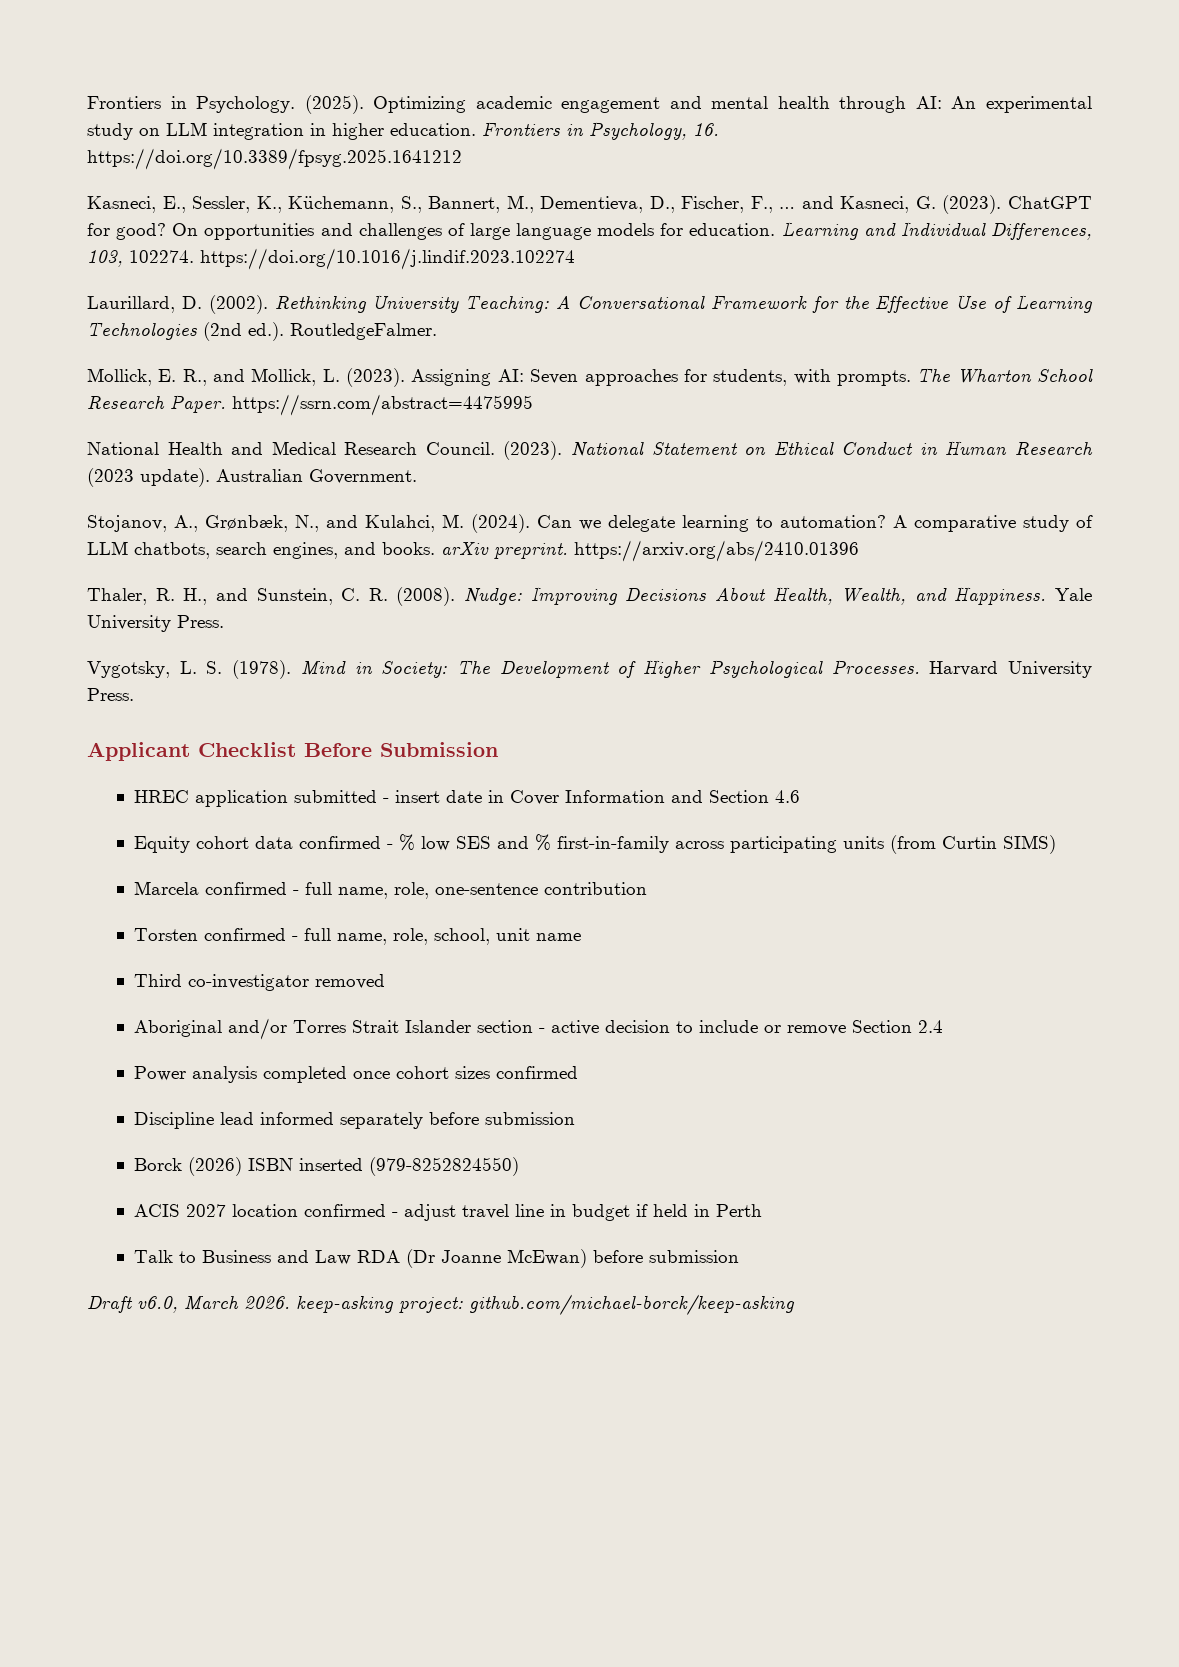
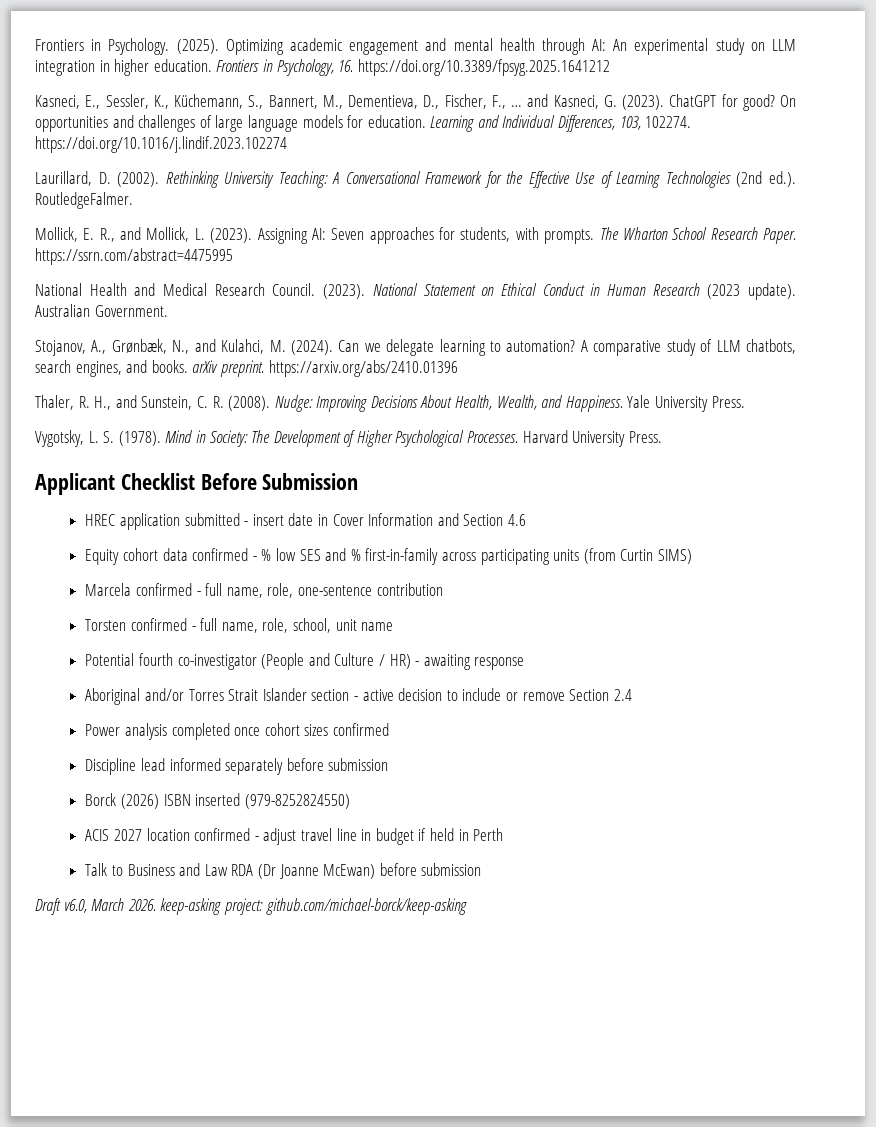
- Third co-investigator removed
+ Potential fourth co-investigator (People and Culture / HR) - awaiting response

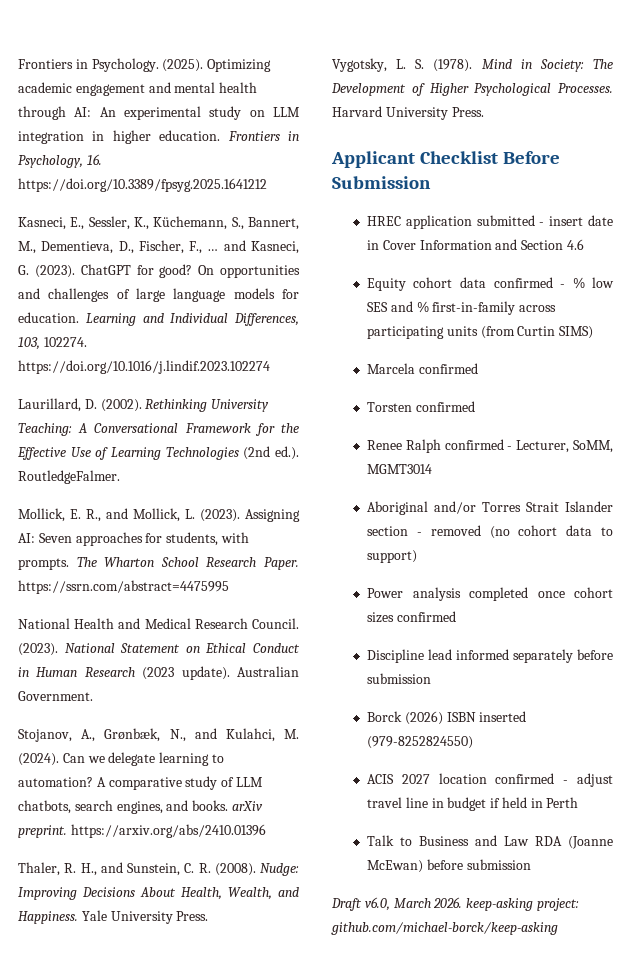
- Marcela confirmed - full name, role, one-sentence contribution
- Torsten confirmed - full name, role, school, unit name
- Potential fourth co-investigator (People and Culture / HR) - awaiting response
+ Marcela confirmed
+ Torsten confirmed
+ Renee Ralph confirmed - Lecturer, SoMM, MGMT3014
- Aboriginal and/or Torres Strait Islander section - active decision to include or remove Section 2.4
+ Aboriginal and/or Torres Strait Islander section - removed (no cohort data to support)
- Talk to Business and Law RDA (Dr Joanne McEwan) before submission
+ Talk to Business and Law RDA (Joanne McEwan) before submission

